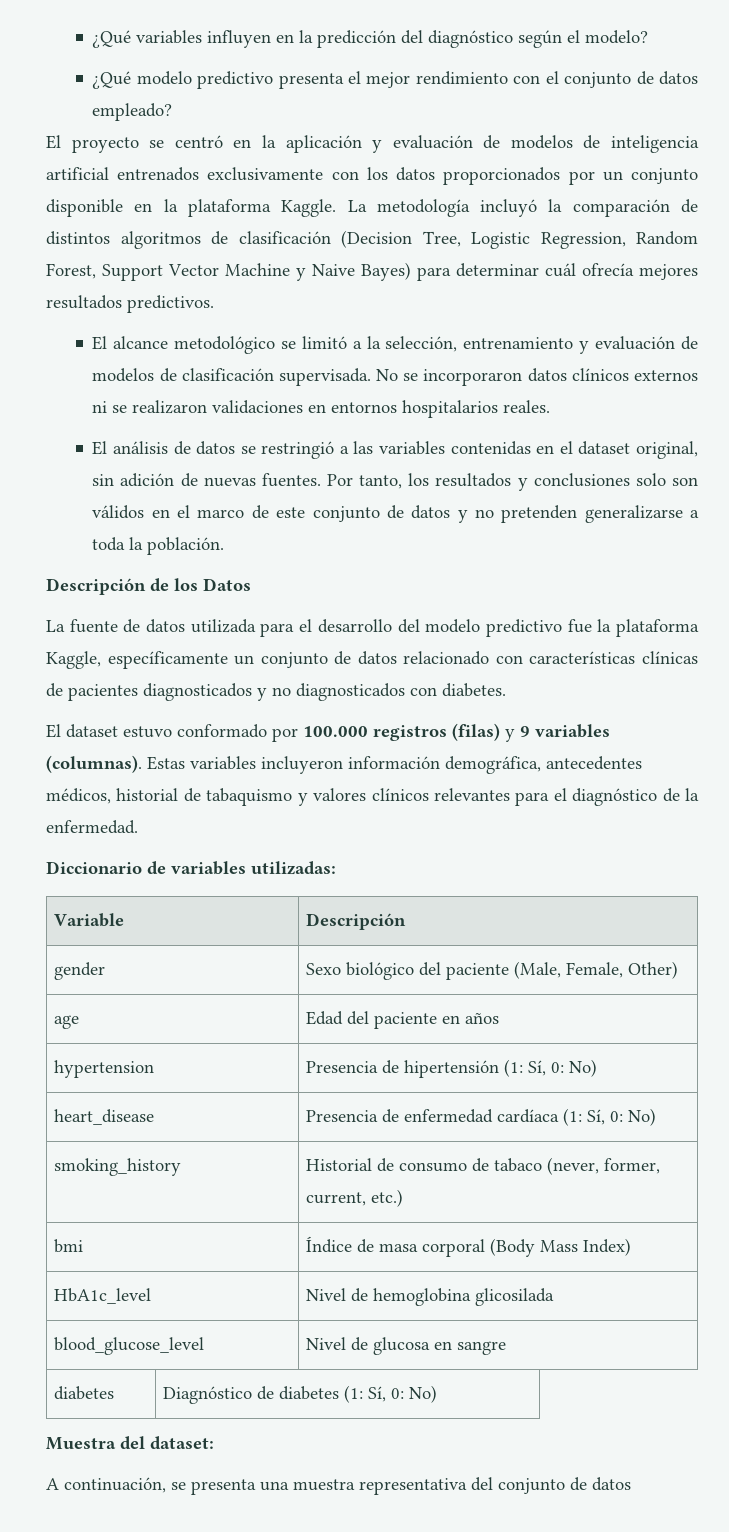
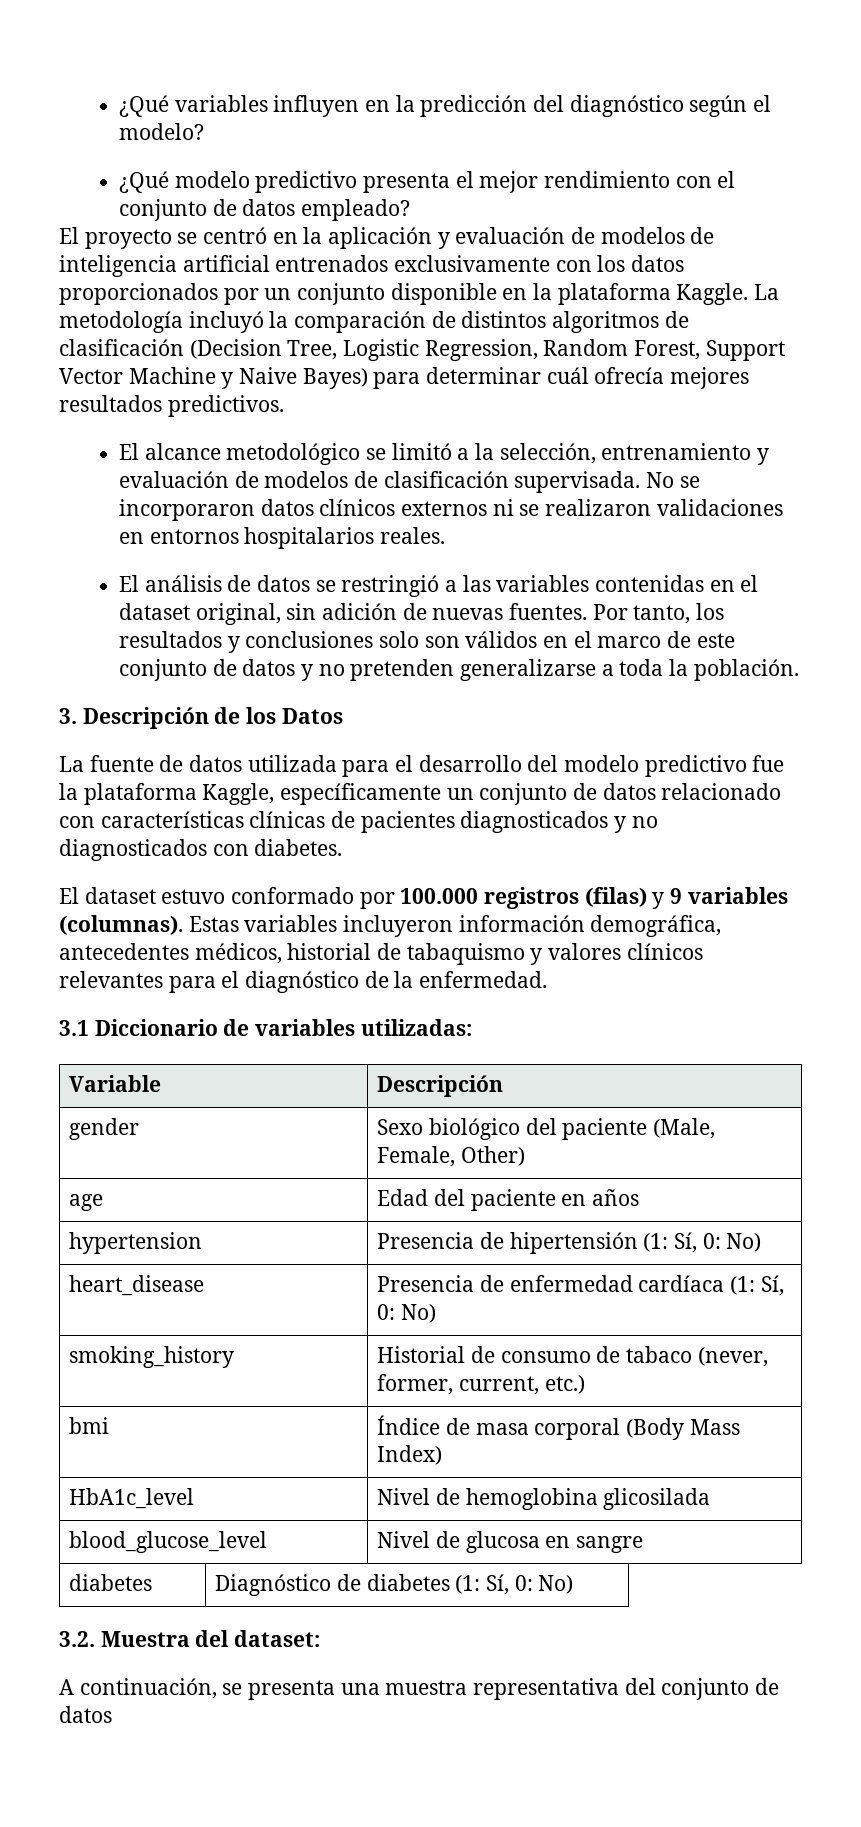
- Descripción de los Datos
+ 3. Descripción de los Datos
- Diccionario de variables utilizadas:
+ 3.1 Diccionario de variables utilizadas:
- Muestra del dataset:
+ 3.2. Muestra del dataset:

